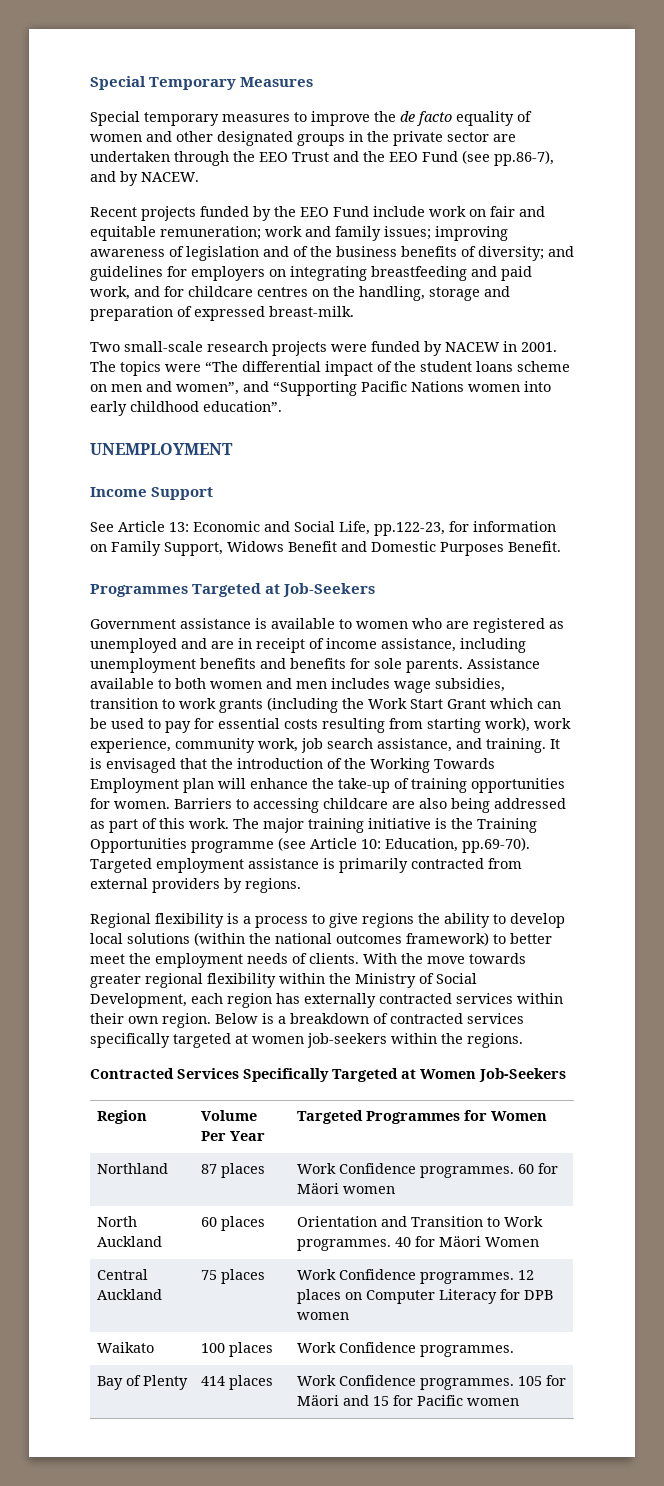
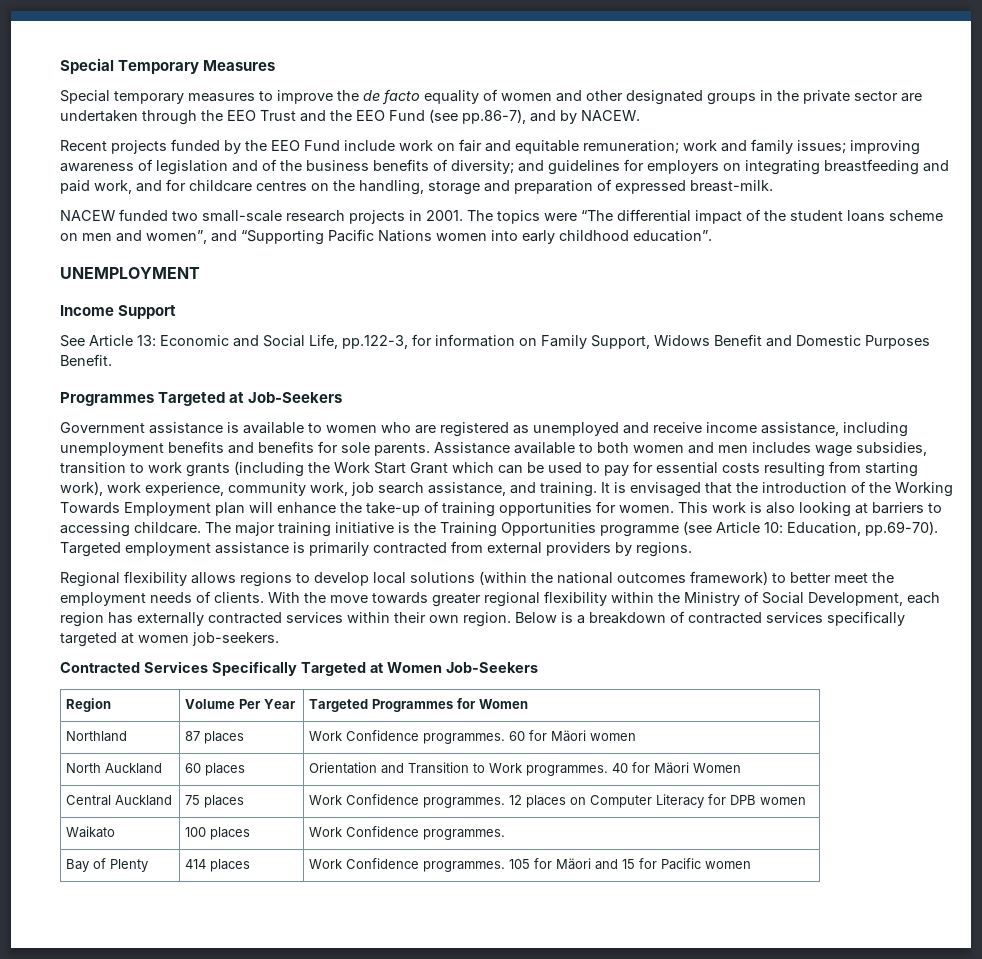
- Two small-scale research projects were funded by NACEW in 2001.
+ NACEW funded two small-scale research projects in 2001.
- See Article 13: Economic and Social Life, pp.122-23, for information on Family Support, Widows Benefit and Domestic Purposes Benefit.
+ See Article 13: Economic and Social Life, pp.122-3, for information on Family Support, Widows Benefit and Domestic Purposes Benefit.
- Government assistance is available to women who are registered as unemployed and are in receipt of income assistance, including unemployment benefits and benefits for sole parents.
+ Government assistance is available to women who are registered as unemployed and receive income assistance, including unemployment benefits and benefits for sole parents.
- Barriers to accessing childcare are also being addressed as part of this work.
+ This work is also looking at barriers to accessing childcare.
- Regional flexibility is a process to give regions the ability to develop local solutions (within the national outcomes framework) to better meet the employment needs of clients.
+ Regional flexibility allows regions to develop local solutions (within the national outcomes framework) to better meet the employment needs of clients.
- Below is a breakdown of contracted services specifically targeted at women job-seekers within the regions.
+ Below is a breakdown of contracted services specifically targeted at women job-seekers.

